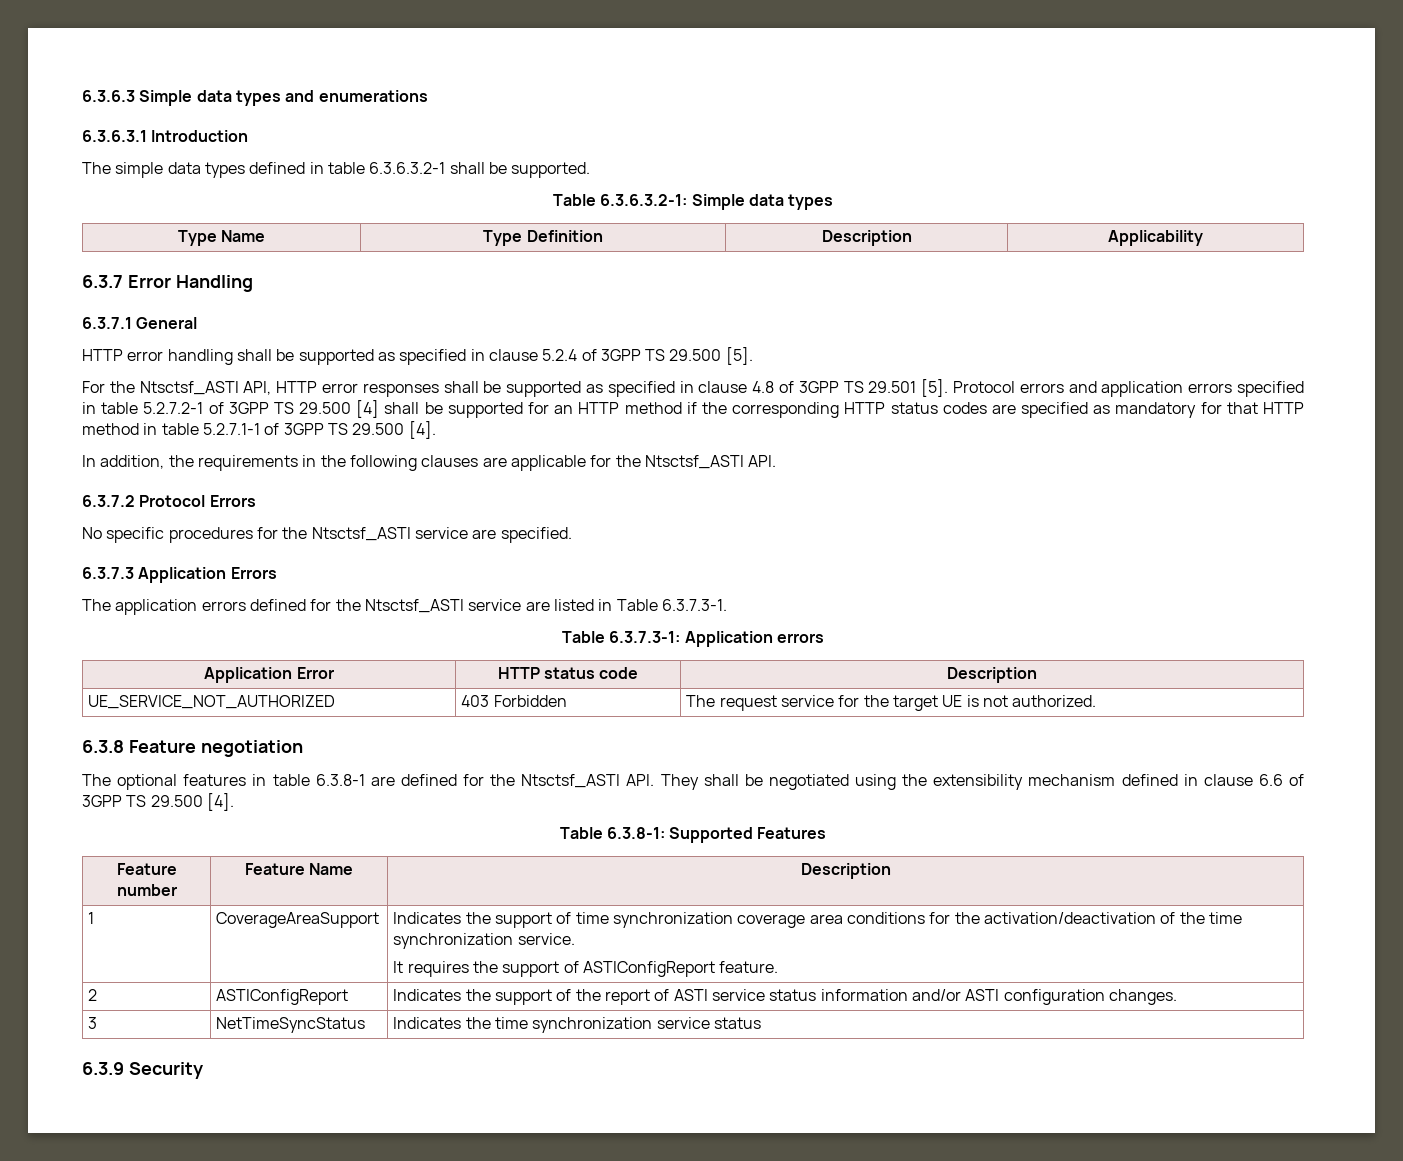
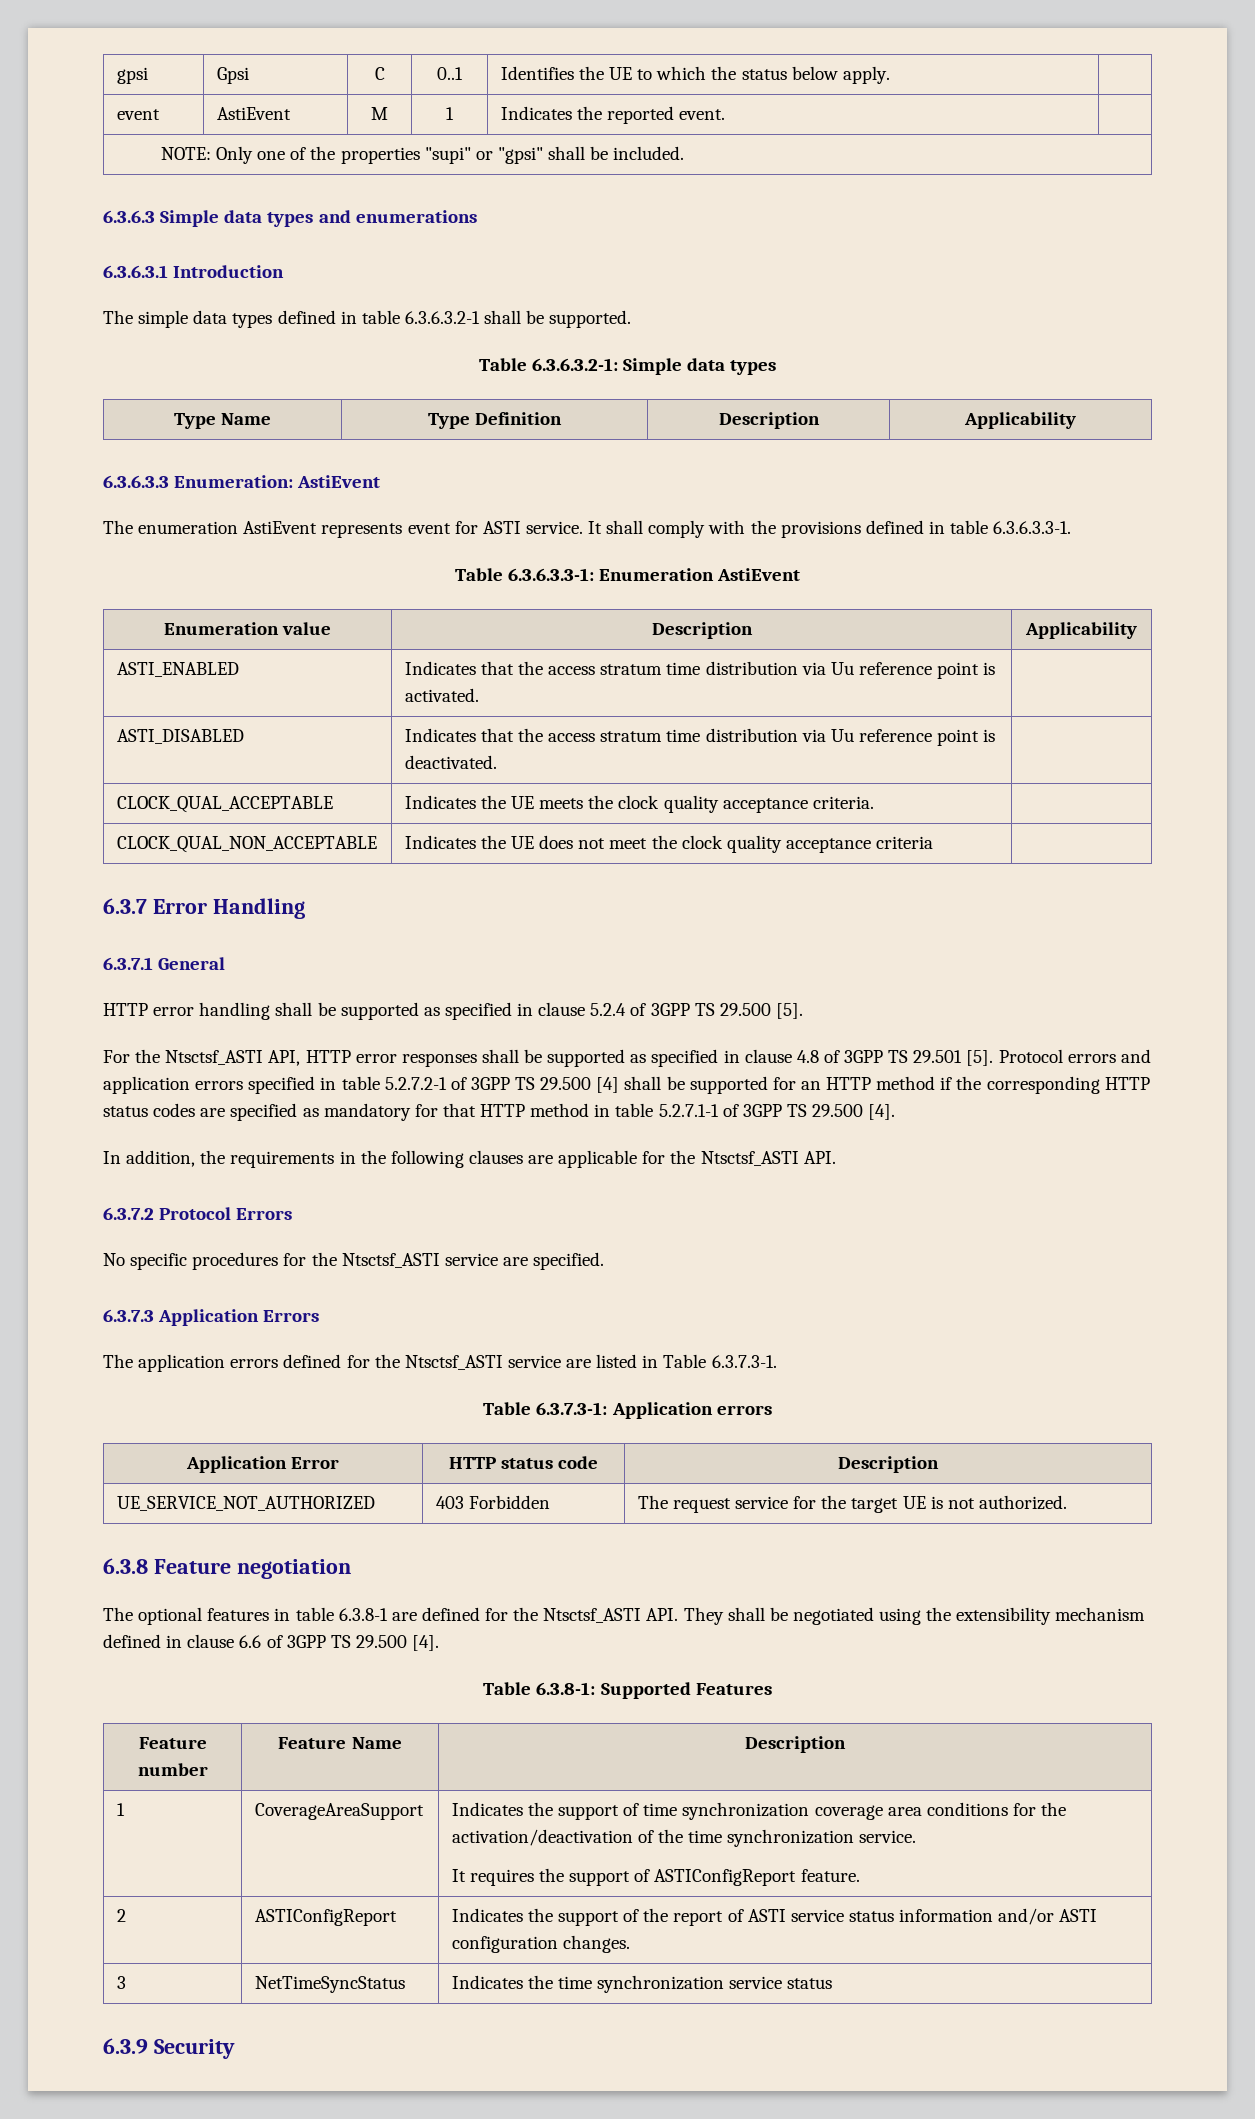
+ gpsi | Gpsi | C | 0..1 | Identifies the UE to which the status below apply. |
+ event | AstiEvent | M | 1 | Indicates the reported event. |
+ NOTE: Only one of the properties "supi" or "gpsi" shall be included.
+ 6.3.6.3.3 Enumeration: AstiEvent
+ The enumeration AstiEvent represents event for ASTI service. It shall comply with the provisions defined in table 6.3.6.3.3-1.
+ Table 6.3.6.3.3-1: Enumeration AstiEvent
+ Enumeration value | Description | Applicability
+ ASTI_ENABLED | Indicates that the access stratum time distribution via Uu reference point is activated. |
+ ASTI_DISABLED | Indicates that the access stratum time distribution via Uu reference point is deactivated. |
+ CLOCK_QUAL_ACCEPTABLE | Indicates the UE meets the clock quality acceptance criteria. |
+ CLOCK_QUAL_NON_ACCEPTABLE | Indicates the UE does not meet the clock quality acceptance criteria |

